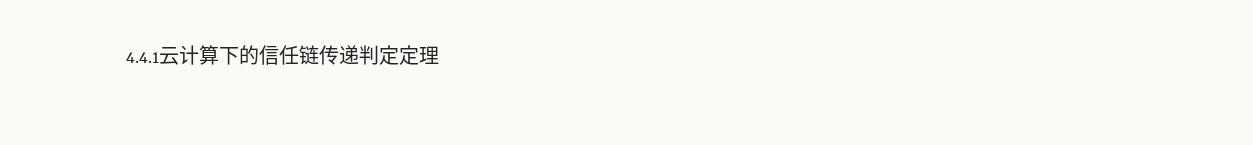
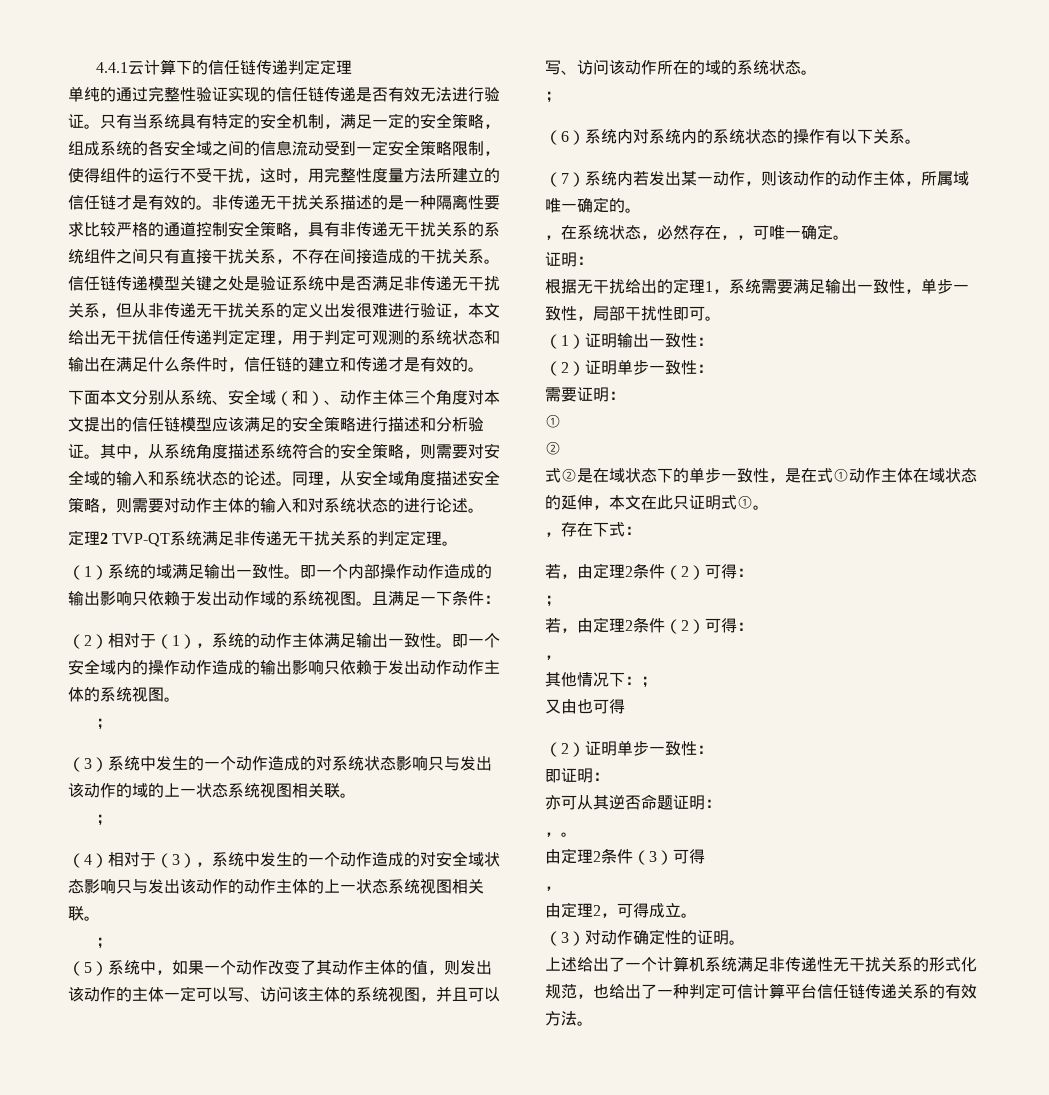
+ 单纯的通过完整性验证实现的信任链传递是否有效无法进行验证。只有当系统具有特定的安全机制，满足一定的安全策略，组成系统的各安全域之间的信息流动受到一定安全策略限制，使得组件的运行不受干扰，这时，用完整性度量方法所建立的信任链才是有效的。非传递无干扰关系描述的是一种隔离性要求比较严格的通道控制安全策略，具有非传递无干扰关系的系统组件之间只有直接干扰关系，不存在间接造成的干扰关系。信任链传递模型关键之处是验证系统中是否满足非传递无干扰关系，但从非传递无干扰关系的定义出发很难进行验证，本文给出无干扰信任传递判定定理，用于判定可观测的系统状态和输出在满足什么条件时，信任链的建立和传递才是有效的。
+ 下面本文分别从系统、安全域（和）、动作主体三个角度对本文提出的信任链模型应该满足的安全策略进行描述和分析验证。其中，从系统角度描述系统符合的安全策略，则需要对安全域的输入和系统状态的论述。同理，从安全域角度描述安全策略，则需要对动作主体的输入和对系统状态的进行论述。
+ 定理2 TVP-QT系统满足非传递无干扰关系的判定定理。
+ （1）系统的域满足输出一致性。即一个内部操作动作造成的输出影响只依赖于发出动作域的系统视图。且满足一下条件：
+ （2）相对于（1），系统的动作主体满足输出一致性。即一个安全域内的操作动作造成的输出影响只依赖于发出动作动作主体的系统视图。
+ ；
+ （3）系统中发生的一个动作造成的对系统状态影响只与发出该动作的域的上一状态系统视图相关联。
+ ；
+ （4）相对于（3），系统中发生的一个动作造成的对安全域状态影响只与发出该动作的动作主体的上一状态系统视图相关联。
+ ；
+ （5）系统中，如果一个动作改变了其动作主体的值，则发出该动作的主体一定可以写、访问该主体的系统视图，并且可以写、访问该动作所在的域的系统状态。
+ ；
+ （6）系统内对系统内的系统状态的操作有以下关系。
+ （7）系统内若发出某一动作，则该动作的动作主体，所属域唯一确定的。
+ ，在系统状态，必然存在，，可唯一确定。
+ 证明：
+ 根据无干扰给出的定理1，系统需要满足输出一致性，单步一致性，局部干扰性即可。
+ （1）证明输出一致性：
+ （2）证明单步一致性：
+ 需要证明：
+ ①
+ ②
+ 式②是在域状态下的单步一致性，是在式①动作主体在域状态的延伸，本文在此只证明式①。
+ ，存在下式：
+ 若，由定理2条件（2）可得：
+ ；
+ 若，由定理2条件（2）可得：
+ ，
+ 其他情况下：；
+ 又由也可得
+ （2）证明单步一致性：
+ 即证明：
+ 亦可从其逆否命题证明：
+ ，。
+ 由定理2条件（3）可得
+ ，
+ 由定理2，可得成立。
+ （3）对动作确定性的证明。
+ 上述给出了一个计算机系统满足非传递性无干扰关系的形式化规范，也给出了一种判定可信计算平台信任链传递关系的有效方法。

